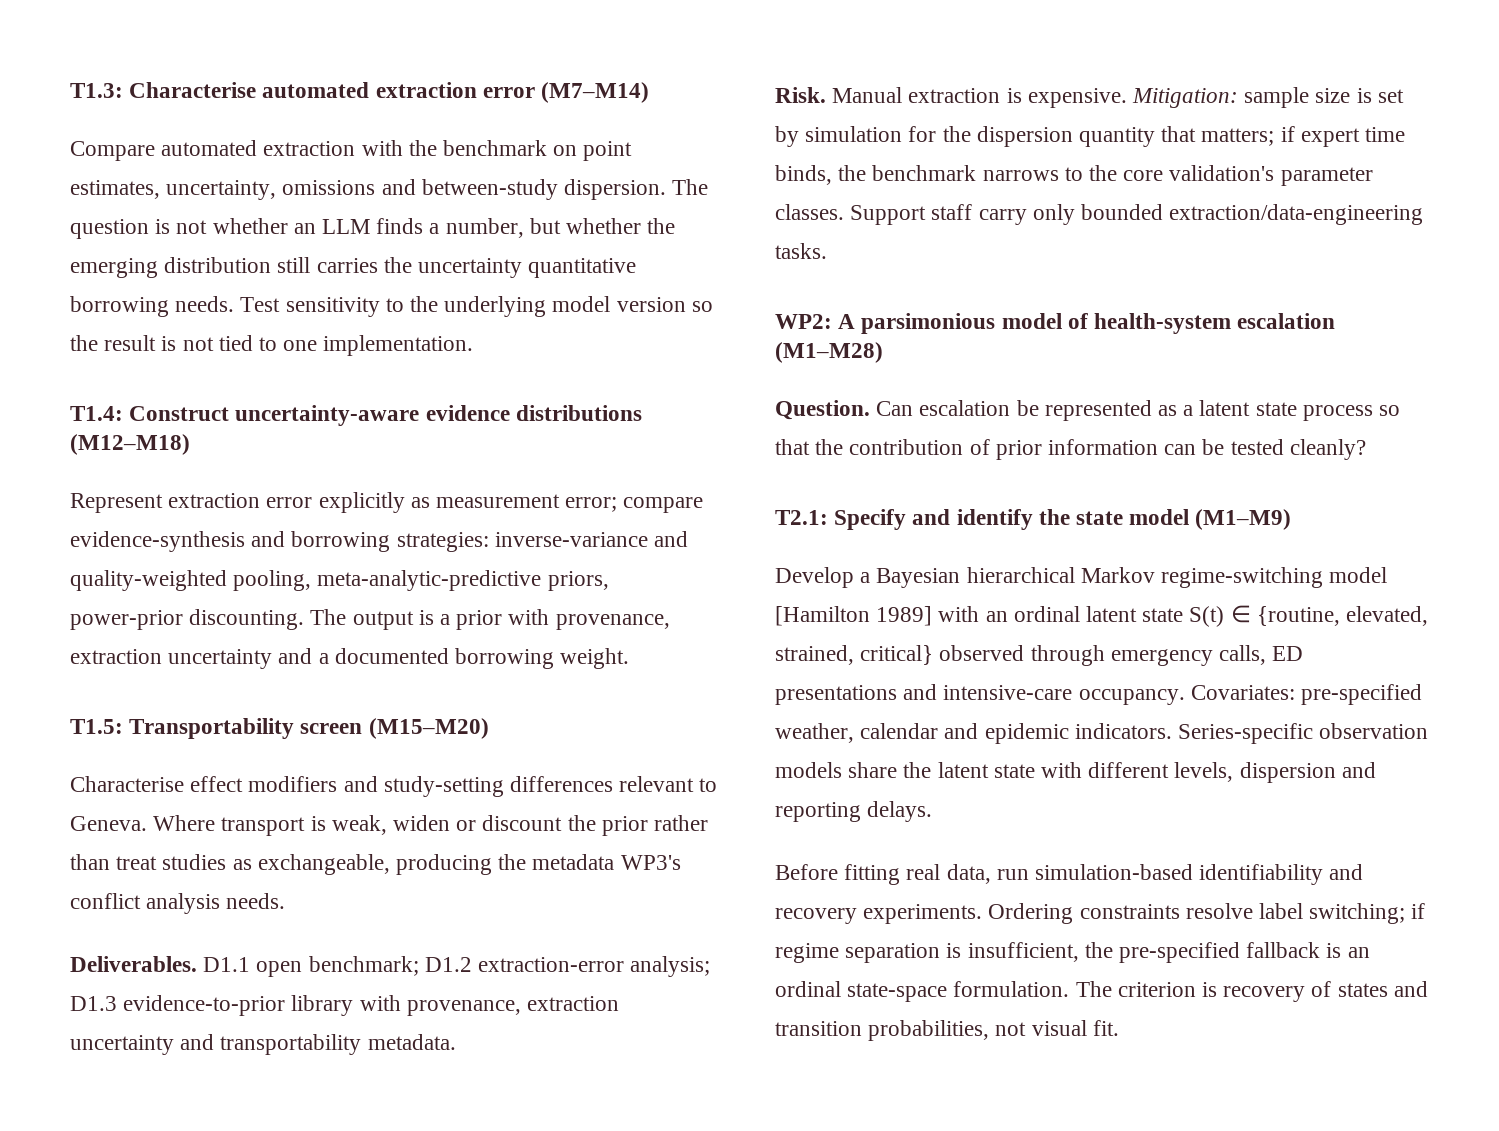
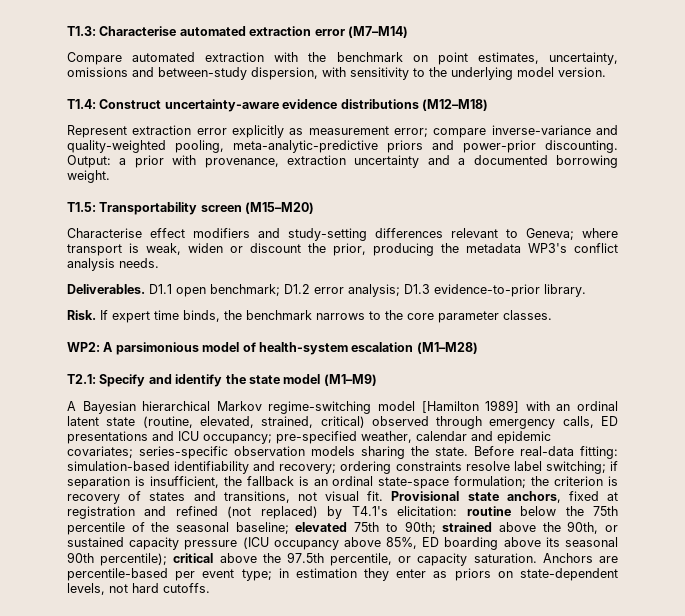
- Compare automated extraction with the benchmark on point estimates, uncertainty, omissions and between-study dispersion. The question is not whether an LLM finds a number, but whether the emerging distribution still carries the uncertainty quantitative borrowing needs. Test sensitivity to the underlying model version so the result is not tied to one implementation.
+ Compare automated extraction with the benchmark on point estimates, uncertainty, omissions and between-study dispersion, with sensitivity to the underlying model version.
- Represent extraction error explicitly as measurement error; compare evidence-synthesis and borrowing strategies: inverse-variance and quality-weighted pooling, meta-analytic-predictive priors, power-prior discounting. The output is a prior with provenance, extraction uncertainty and a documented borrowing weight.
+ Represent extraction error explicitly as measurement error; compare inverse-variance and quality-weighted pooling, meta-analytic-predictive priors and power-prior discounting. Output: a prior with provenance, extraction uncertainty and a documented borrowing weight.
- Characterise effect modifiers and study-setting differences relevant to Geneva. Where transport is weak, widen or discount the prior rather than treat studies as exchangeable, producing the metadata WP3's conflict analysis needs.
+ Characterise effect modifiers and study-setting differences relevant to Geneva; where transport is weak, widen or discount the prior, producing the metadata WP3's conflict analysis needs.
- D1.1 open benchmark; D1.2 extraction-error analysis; D1.3 evidence-to-prior library with provenance, extraction uncertainty and transportability metadata.
- Risk. Manual extraction is expensive. Mitigation: sample size is set by simulation for the dispersion quantity that matters; if expert time binds, the benchmark narrows to the core validation's parameter classes. Support staff carry only bounded extraction/data-engineering tasks.
+ D1.1 open benchmark; D1.2 error analysis; D1.3 evidence-to-prior library.
+ Risk. If expert time binds, the benchmark narrows to the core parameter classes.
- Question. Can escalation be represented as a latent state process so that the contribution of prior information can be tested cleanly?
- Develop a Bayesian hierarchical Markov regime-switching model [Hamilton 1989] with an ordinal latent state S(t) ∈ {routine, elevated, strained, critical} observed through emergency calls, ED presentations and intensive-care occupancy. Covariates: pre-specified weather, calendar and epidemic indicators. Series-specific observation models share the latent state with different levels, dispersion and reporting delays.
- Before fitting real data, run simulation-based identifiability and recovery experiments. Ordering constraints resolve label switching; if regime separation is insufficient, the pre-specified fallback is an ordinal state-space formulation. The criterion is recovery of states and transition probabilities, not visual fit.
+ A Bayesian hierarchical Markov regime-switching model [Hamilton 1989] with an ordinal latent state (routine, elevated, strained, critical) observed through emergency calls, ED presentations and ICU occupancy; pre-specified weather, calendar and epidemic covariates; series-specific observation models sharing the state. Before real-data fitting: simulation-based identifiability and recovery; ordering constraints resolve label switching; if separation is insufficient, the fallback is an ordinal state-space formulation; the criterion is recovery of states and transitions, not visual fit.
+ Provisional state anchors, fixed at registration and refined (not replaced) by T4.1's elicitation: routine below the 75th percentile of the seasonal baseline; elevated 75th to 90th; strained above the 90th, or sustained capacity pressure (ICU occupancy above 85%, ED boarding above its seasonal 90th percentile); critical above the 97.5th percentile, or capacity saturation. Anchors are percentile-based per event type; in estimation they enter as priors on state-dependent levels, not hard cutoffs.

